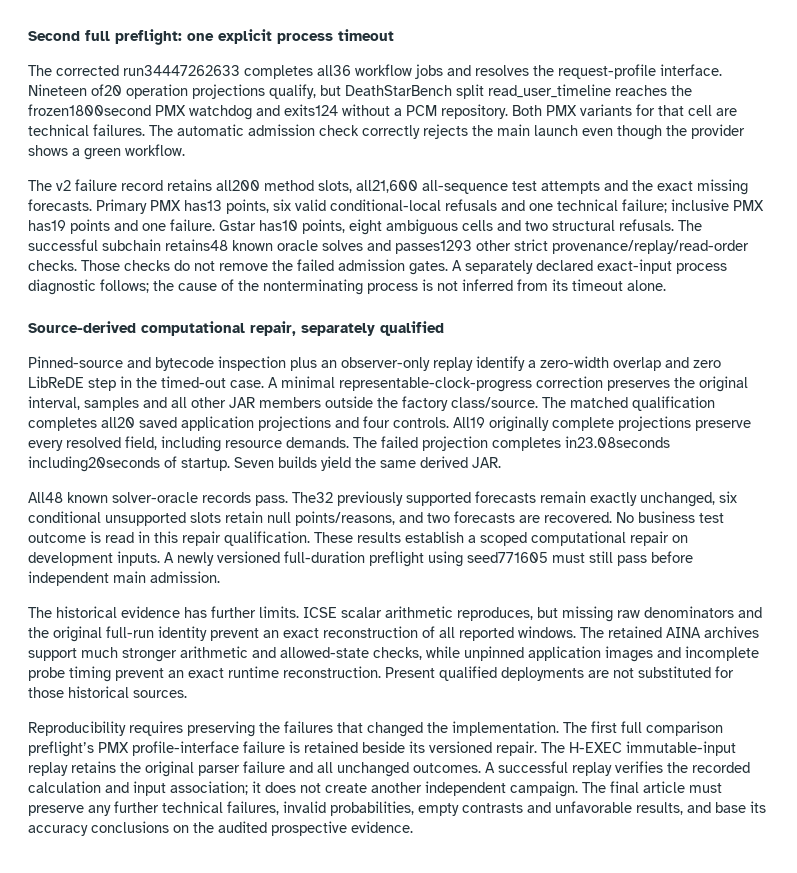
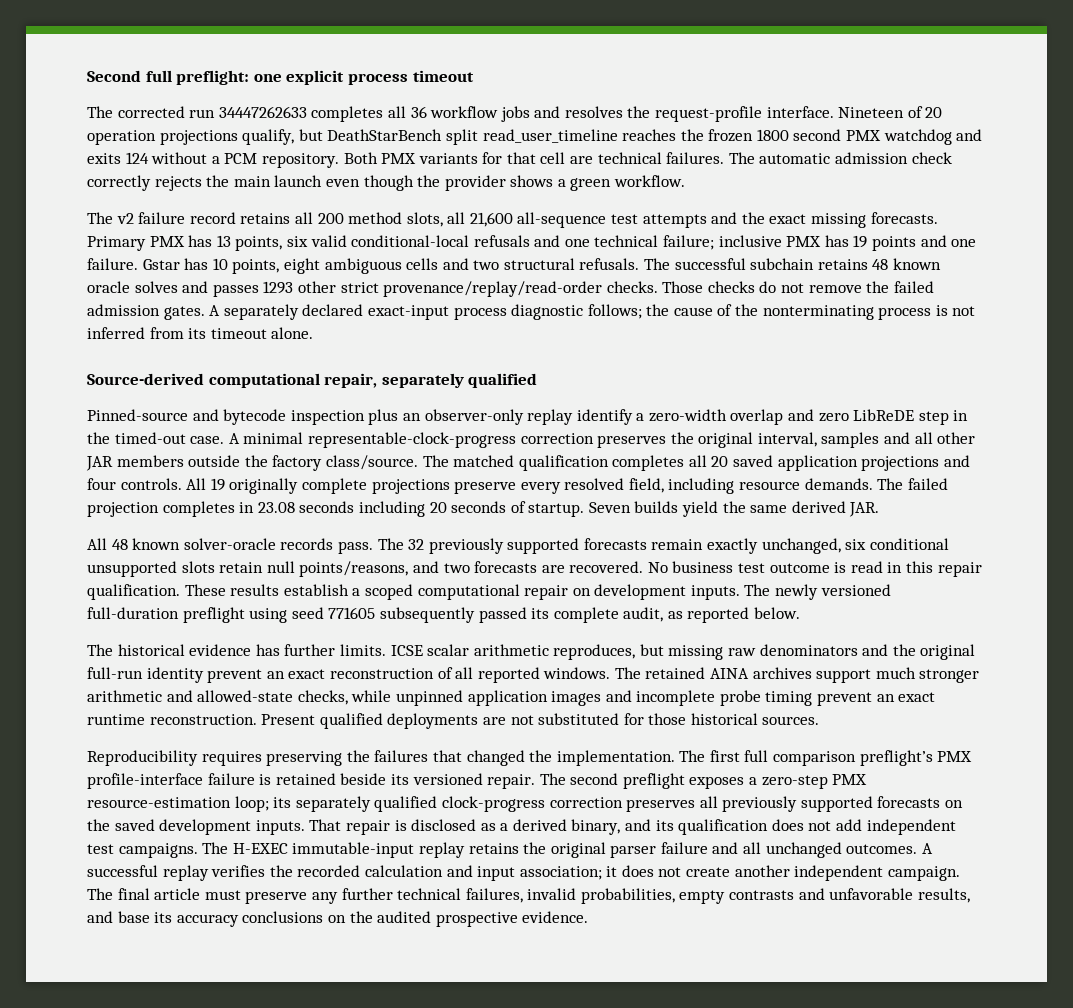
- The corrected run34447262633 completes all36 workflow jobs and resolves the request-profile interface.
+ The corrected run 34447262633 completes all 36 workflow jobs and resolves the request-profile interface.
- Nineteen of20 operation projections qualify, but DeathStarBench split read_user_timeline reaches the frozen1800second PMX watchdog and exits124 without a PCM repository.
+ Nineteen of 20 operation projections qualify, but DeathStarBench split read_user_timeline reaches the frozen 1800 second PMX watchdog and exits 124 without a PCM repository.
- The v2 failure record retains all200 method slots, all21,600 all-sequence test attempts and the exact missing forecasts.
+ The v2 failure record retains all 200 method slots, all 21,600 all-sequence test attempts and the exact missing forecasts.
- Primary PMX has13 points, six valid conditional-local refusals and one technical failure; inclusive PMX has19 points and one failure.
+ Primary PMX has 13 points, six valid conditional-local refusals and one technical failure; inclusive PMX has 19 points and one failure.
- Gstar has10 points, eight ambiguous cells and two structural refusals.
+ Gstar has 10 points, eight ambiguous cells and two structural refusals.
- The successful subchain retains48 known oracle solves and passes1293 other strict provenance/replay/read-order checks.
+ The successful subchain retains 48 known oracle solves and passes 1293 other strict provenance/replay/read-order checks.
- The matched qualification completes all20 saved application projections and four controls.
+ The matched qualification completes all 20 saved application projections and four controls.
- All19 originally complete projections preserve every resolved field, including resource demands.
+ All 19 originally complete projections preserve every resolved field, including resource demands.
- The failed projection completes in23.08seconds including20seconds of startup.
+ The failed projection completes in 23.08 seconds including 20 seconds of startup.
- All48 known solver-oracle records pass.
+ All 48 known solver-oracle records pass.
- The32 previously supported forecasts remain exactly unchanged, six conditional unsupported slots retain null points/reasons, and two forecasts are recovered.
+ The 32 previously supported forecasts remain exactly unchanged, six conditional unsupported slots retain null points/reasons, and two forecasts are recovered.
- A newly versioned full-duration preflight using seed771605 must still pass before independent main admission.
+ The newly versioned full-duration preflight using seed 771605 subsequently passed its complete audit, as reported below.
- The H-EXEC immutable-input replay retains the original parser failure and all unchanged outcomes.
+ The second preflight exposes a zero-step PMX resource-estimation loop; its separately qualified clock-progress correction preserves all previously supported forecasts on the saved development inputs. That repair is disclosed as a derived binary, and its qualification does not add independent test campaigns. The H-EXEC immutable-input replay retains the original parser failure and all unchanged outcomes.

